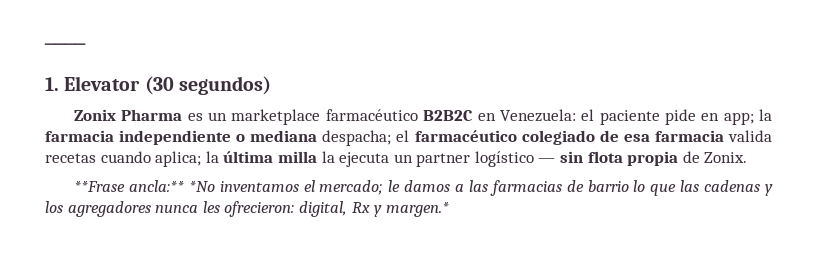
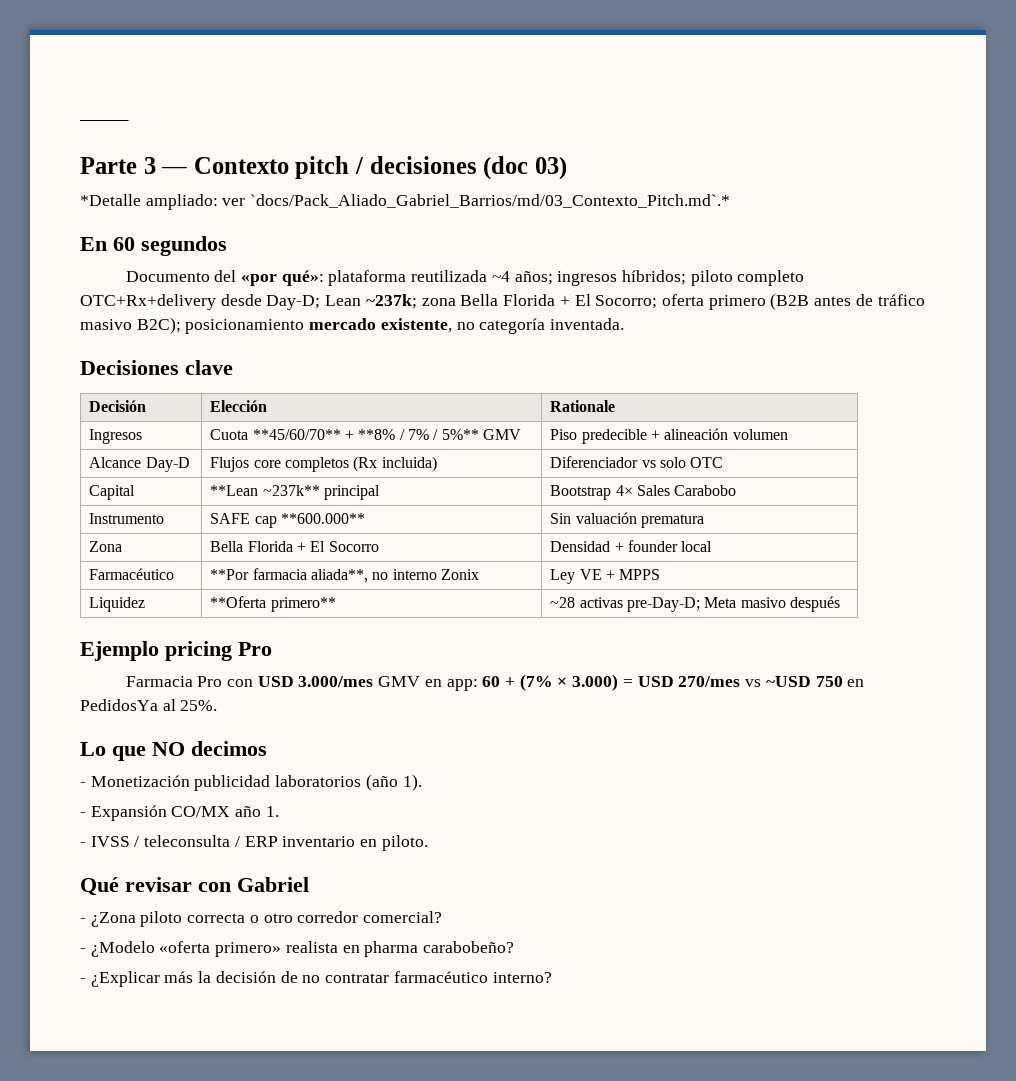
- 1. Elevator (30 segundos)
- Zonix Pharma es un marketplace farmacéutico B2B2C en Venezuela: el paciente pide en app; la farmacia independiente o mediana despacha; el farmacéutico colegiado de esa farmacia valida recetas cuando aplica; la última milla la ejecuta un partner logístico — sin flota propia de Zonix.
- **Frase ancla:** *No inventamos el mercado; le damos a las farmacias de barrio lo que las cadenas y los agregadores nunca les ofrecieron: digital, Rx y margen.*
+ Parte 3 — Contexto pitch / decisiones (doc 03)
+ *Detalle ampliado: ver `docs/Pack_Aliado_Gabriel_Barrios/md/03_Contexto_Pitch.md`.*
+ En 60 segundos
+ Documento del «por qué»: plataforma reutilizada ~4 años; ingresos híbridos; piloto completo OTC+Rx+delivery desde Day-D; Lean ~237k; zona Bella Florida + El Socorro; oferta primero (B2B antes de tráfico masivo B2C); posicionamiento mercado existente, no categoría inventada.
+ Decisiones clave
+ Decisión | Elección | Rationale
+ Ingresos | Cuota **45/60/70** + **8% / 7% / 5%** GMV | Piso predecible + alineación volumen
+ Alcance Day-D | Flujos core completos (Rx incluida) | Diferenciador vs solo OTC
+ Capital | **Lean ~237k** principal | Bootstrap 4× Sales Carabobo
+ Instrumento | SAFE cap **600.000** | Sin valuación prematura
+ Zona | Bella Florida + El Socorro | Densidad + founder local
+ Farmacéutico | **Por farmacia aliada**, no interno Zonix | Ley VE + MPPS
+ Liquidez | **Oferta primero** | ~28 activas pre-Day-D; Meta masivo después
+ Ejemplo pricing Pro
+ Farmacia Pro con USD 3.000/mes GMV en app: 60 + (7% × 3.000) = USD 270/mes vs ~USD 750 en PedidosYa al 25%.
+ Lo que NO decimos
+ - Monetización publicidad laboratorios (año 1).
+ - Expansión CO/MX año 1.
+ - IVSS / teleconsulta / ERP inventario en piloto.
+ Qué revisar con Gabriel
+ - ¿Zona piloto correcta o otro corredor comercial?
+ - ¿Modelo «oferta primero» realista en pharma carabobeño?
+ - ¿Explicar más la decisión de no contratar farmacéutico interno?

